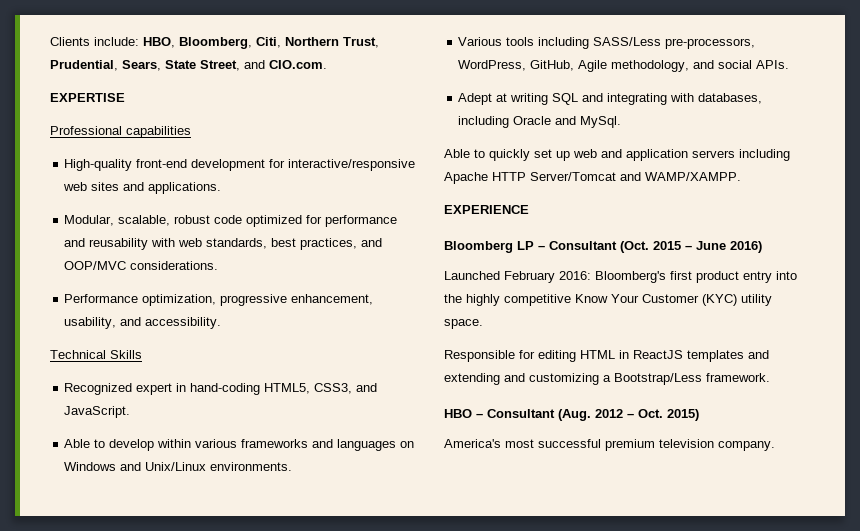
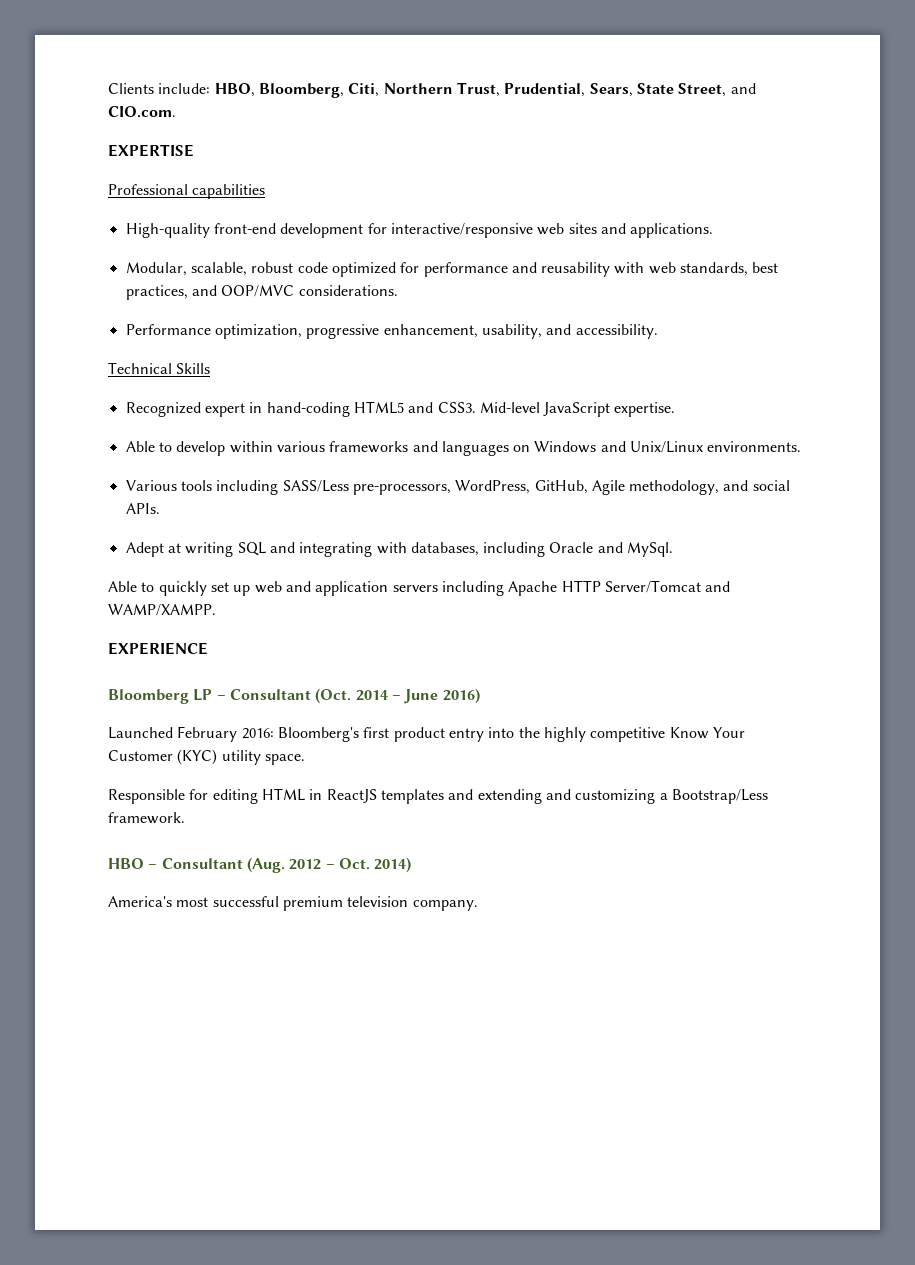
- Recognized expert in hand-coding HTML5, CSS3, and JavaScript.
+ Recognized expert in hand-coding HTML5 and CSS3. Mid-level JavaScript expertise.
- Bloomberg LP – Consultant (Oct. 2015 – June 2016)
+ Bloomberg LP – Consultant (Oct. 2014 – June 2016)
- HBO – Consultant (Aug. 2012 – Oct. 2015)
+ HBO – Consultant (Aug. 2012 – Oct. 2014)

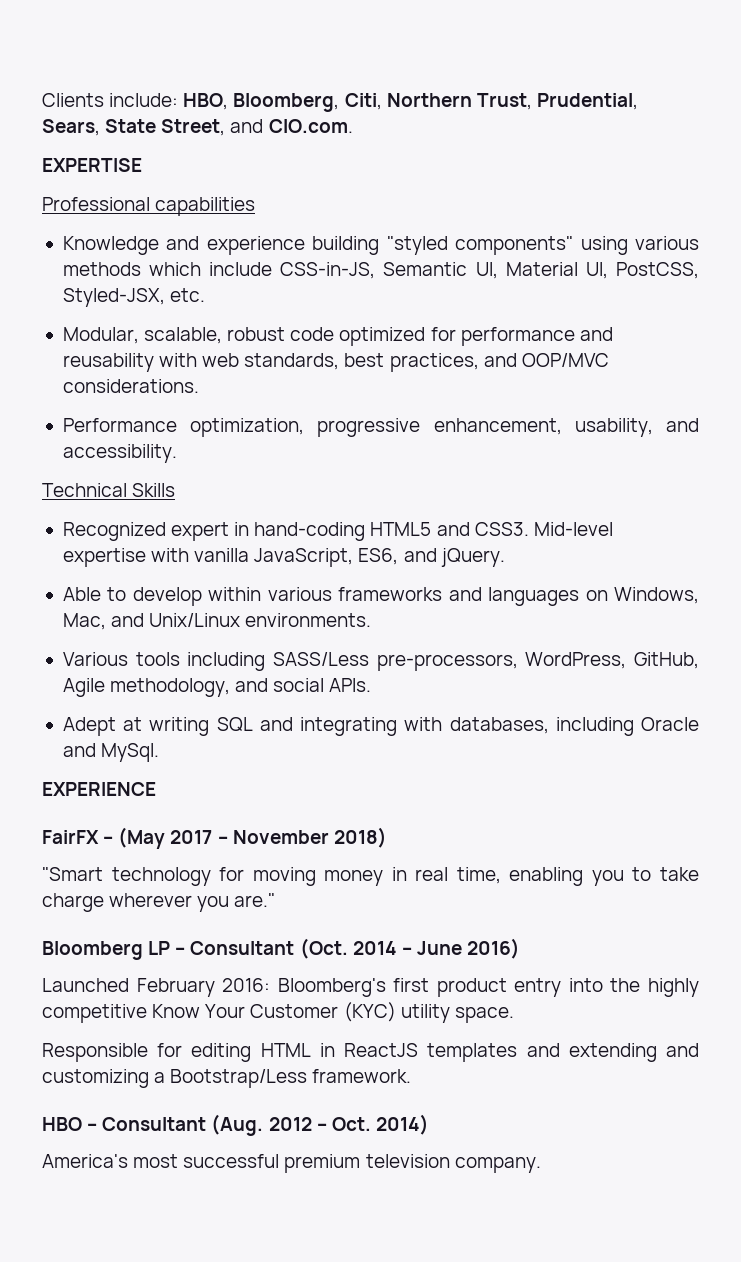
- High-quality front-end development for interactive/responsive web sites and applications.
+ Knowledge and experience building "styled components" using various methods which include CSS-in-JS, Semantic UI, Material UI, PostCSS, Styled-JSX, etc.
- Mid-level JavaScript expertise.
+ Mid-level expertise with vanilla JavaScript, ES6, and jQuery.
- Able to develop within various frameworks and languages on Windows and Unix/Linux environments.
+ Able to develop within various frameworks and languages on Windows, Mac, and Unix/Linux environments.
- Able to quickly set up web and application servers including Apache HTTP Server/Tomcat and WAMP/XAMPP.
  EXPERIENCE
+ FairFX – (May 2017 – November 2018)
+ "Smart technology for moving money in real time, enabling you to take charge wherever you are."

